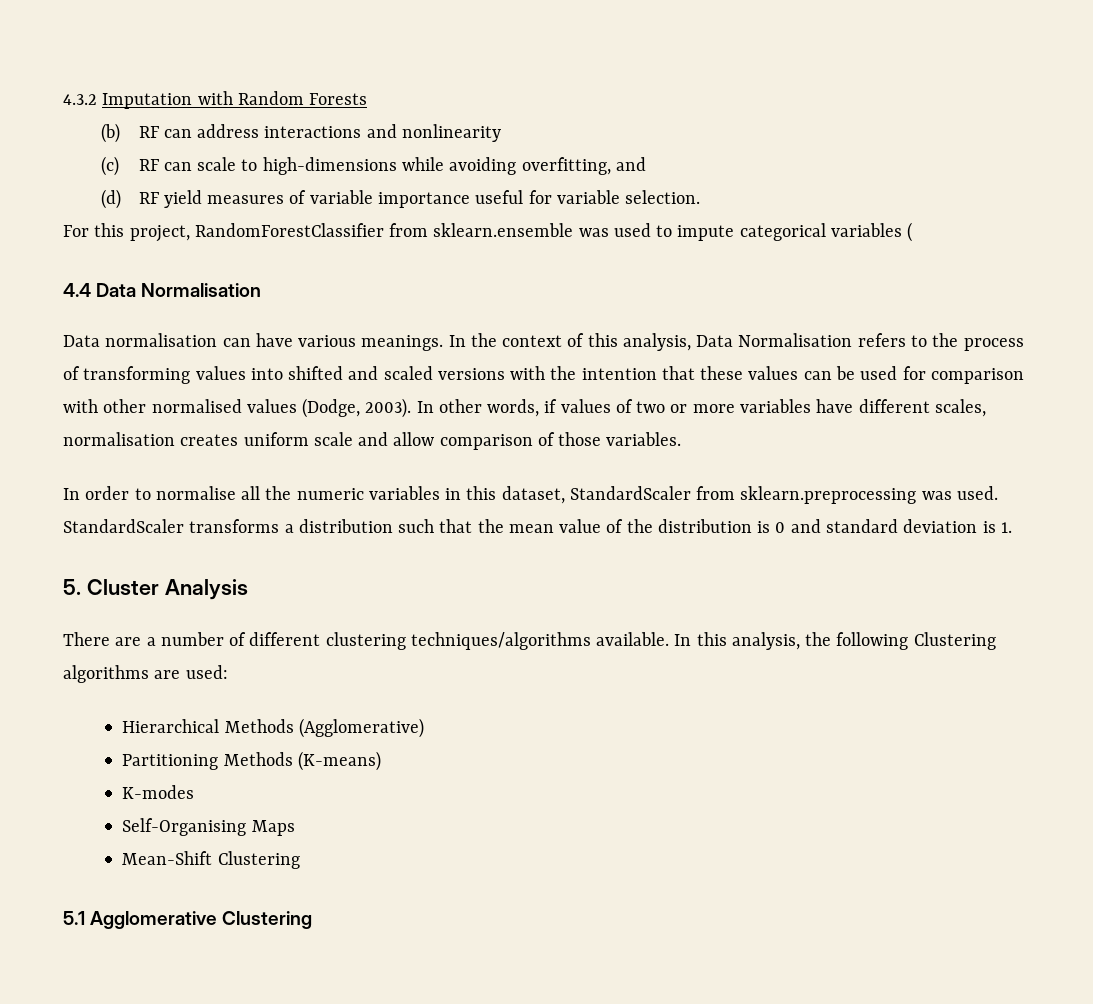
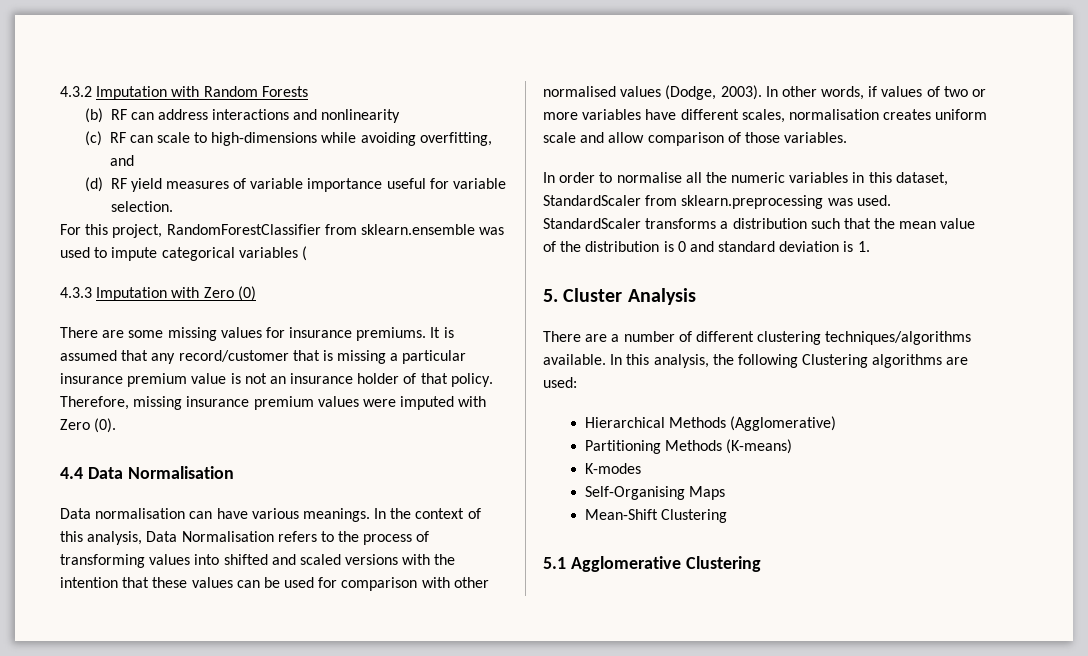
+ 4.3.3 Imputation with Zero (0)
+ There are some missing values for insurance premiums. It is assumed that any record/customer that is missing a particular insurance premium value is not an insurance holder of that policy. Therefore, missing insurance premium values were imputed with Zero (0).

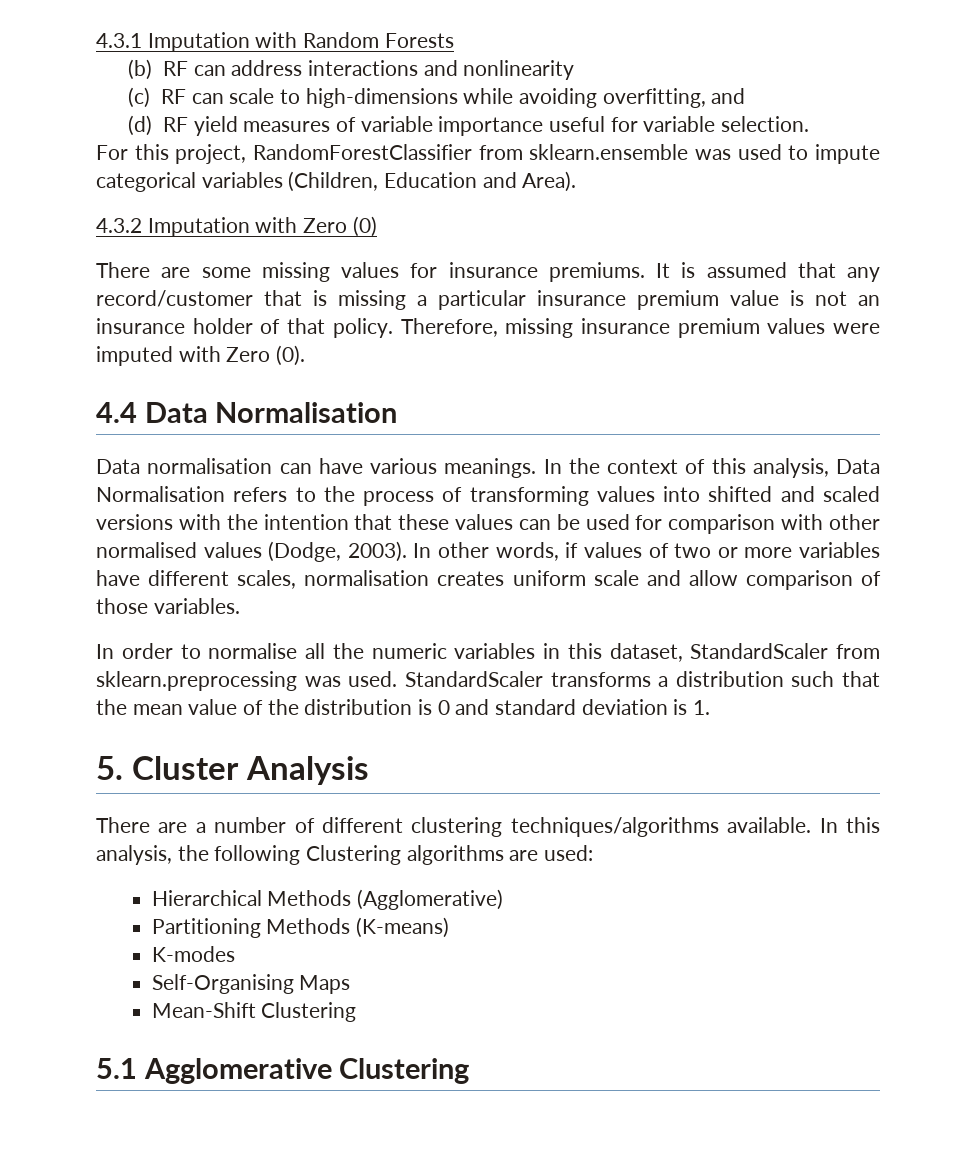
- 4.3.2 Imputation with Random Forests
+ 4.3.1 Imputation with Random Forests
- For this project, RandomForestClassifier from sklearn.ensemble was used to impute categorical variables (
- 4.3.3 Imputation with Zero (0)
+ For this project, RandomForestClassifier from sklearn.ensemble was used to impute categorical variables (Children, Education and Area).
+ 4.3.2 Imputation with Zero (0)

